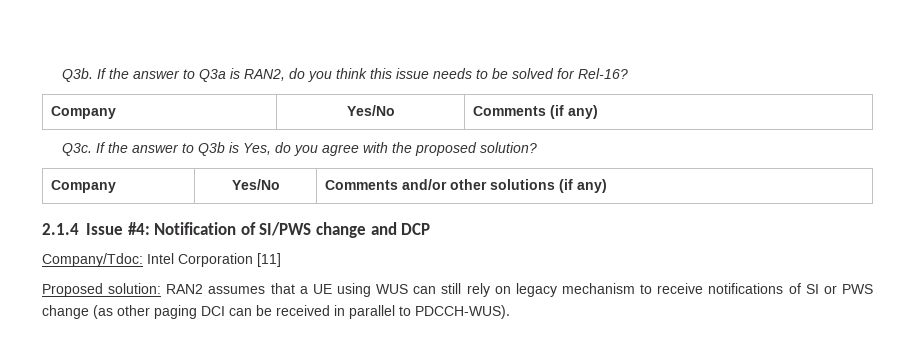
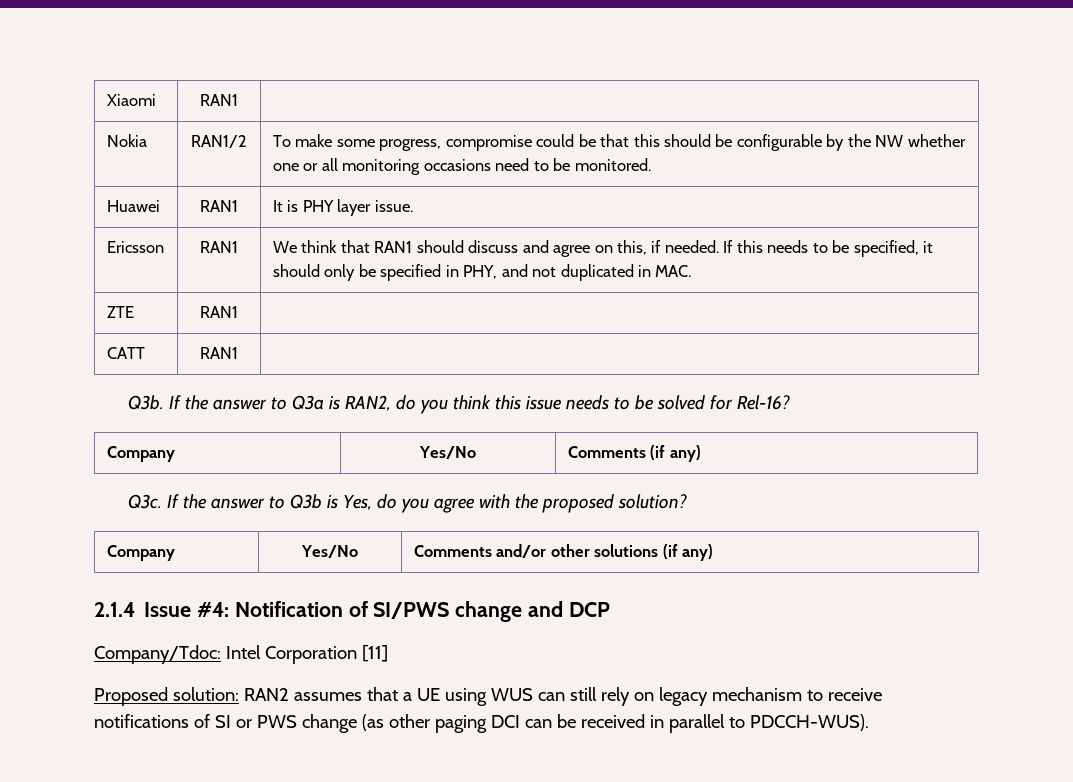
+ Xiaomi | RAN1 |
+ Nokia | RAN1/2 | To make some progress, compromise could be that this should be configurable by the NW whether one or all monitoring occasions need to be monitored.
+ Huawei | RAN1 | It is PHY layer issue.
+ Ericsson | RAN1 | We think that RAN1 should discuss and agree on this, if needed. If this needs to be specified, it should only be specified in PHY, and not duplicated in MAC.
+ ZTE | RAN1 |
+ CATT | RAN1 |

